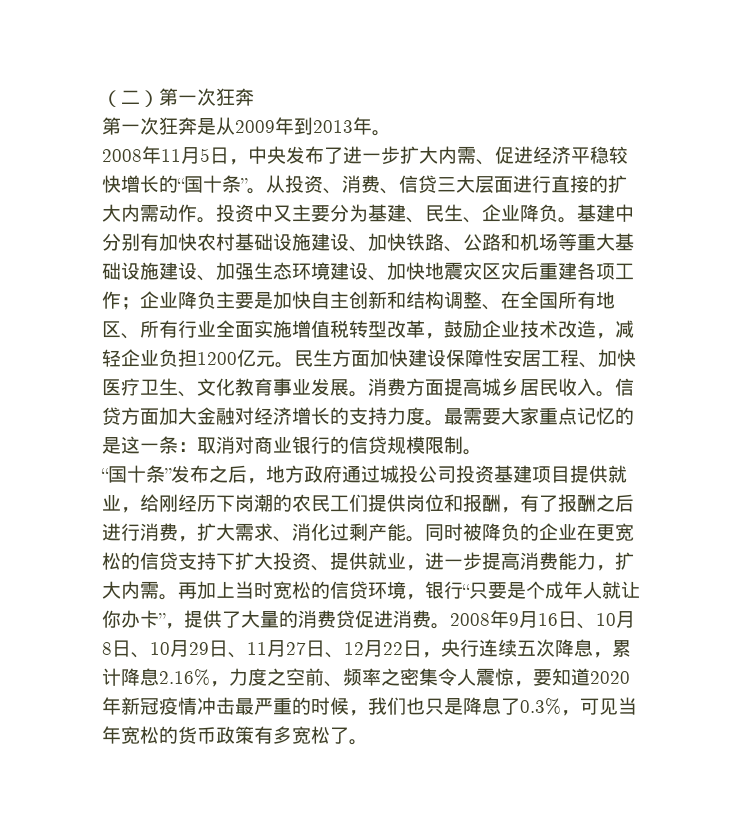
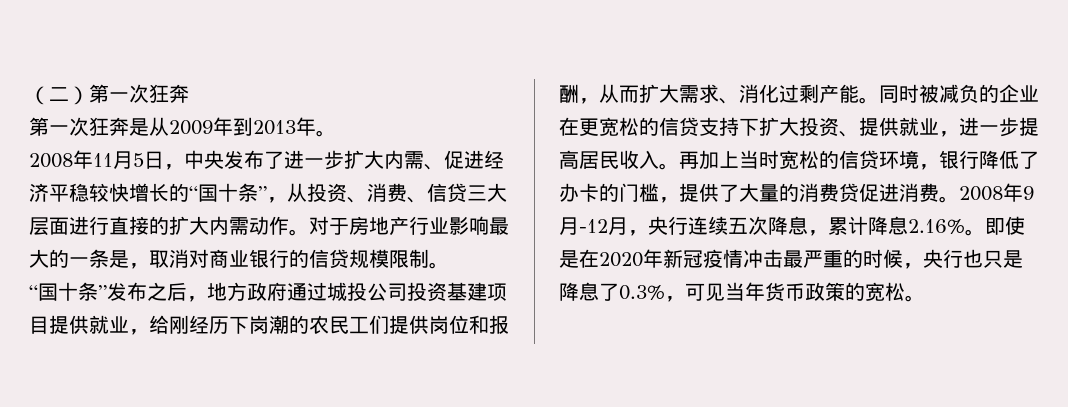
- 2008年11月5日，中央发布了进一步扩大内需、促进经济平稳较快增长的“国十条”。从投资、消费、信贷三大层面进行直接的扩大内需动作。
+ 2008年11月5日，中央发布了进一步扩大内需、促进经济平稳较快增长的“国十条”，从投资、消费、信贷三大层面进行直接的扩大内需动作。
- 投资中又主要分为基建、民生、企业降负。基建中分别有加快农村基础设施建设、加快铁路、公路和机场等重大基础设施建设、加强生态环境建设、加快地震灾区灾后重建各项工作；企业降负主要是加快自主创新和结构调整、在全国所有地区、所有行业全面实施增值税转型改革，鼓励企业技术改造，减轻企业负担1200亿元。民生方面加快建设保障性安居工程、加快医疗卫生、文化教育事业发展。消费方面提高城乡居民收入。信贷方面加大金融对经济增长的支持力度。最需要大家重点记忆的是这一条：取消对商业银行的信贷规模限制。
+ 对于房地产行业影响最大的一条是，取消对商业银行的信贷规模限制。
- “国十条”发布之后，地方政府通过城投公司投资基建项目提供就业，给刚经历下岗潮的农民工们提供岗位和报酬，有了报酬之后进行消费，扩大需求、消化过剩产能。
+ “国十条”发布之后，地方政府通过城投公司投资基建项目提供就业，给刚经历下岗潮的农民工们提供岗位和报酬，从而扩大需求、消化过剩产能。
- 同时被降负的企业在更宽松的信贷支持下扩大投资、提供就业，进一步提高消费能力，扩大内需。
+ 同时被减负的企业在更宽松的信贷支持下扩大投资、提供就业，进一步提高居民收入。
- 再加上当时宽松的信贷环境，银行“只要是个成年人就让你办卡”，提供了大量的消费贷促进消费。
+ 再加上当时宽松的信贷环境，银行降低了办卡的门槛，提供了大量的消费贷促进消费。
- 2008年9月16日、10月8日、10月29日、11月27日、12月22日，央行连续五次降息，累计降息2.16%，力度之空前、频率之密集令人震惊，要知道2020年新冠疫情冲击最严重的时候，我们也只是降息了0.3%，可见当年宽松的货币政策有多宽松了。
+ 2008年9月-12月，央行连续五次降息，累计降息2.16%。即使是在2020年新冠疫情冲击最严重的时候，央行也只是降息了0.3%，可见当年货币政策的宽松。

